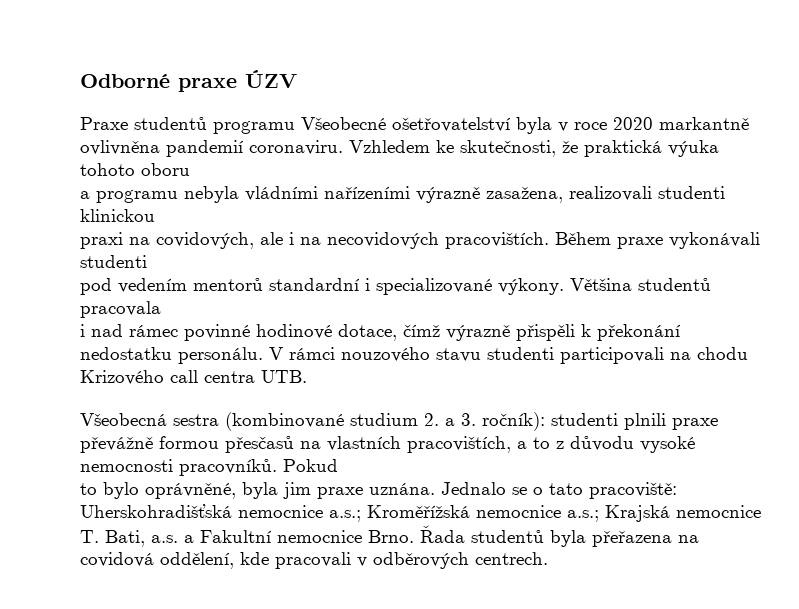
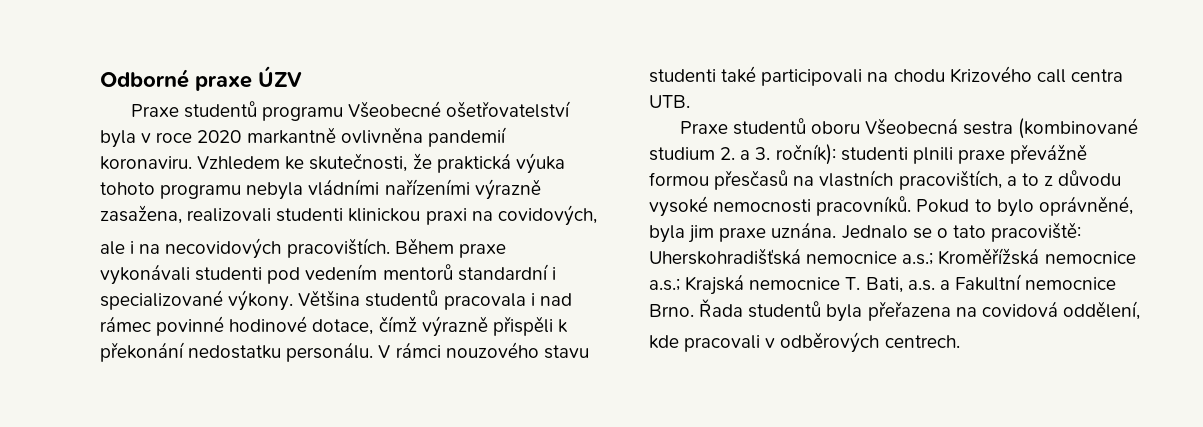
- Praxe studentů programu Všeobecné ošetřovatelství byla v roce 2020 markantně ovlivněna pandemií coronaviru.
+ Praxe studentů programu Všeobecné ošetřovatelství byla v roce 2020 markantně ovlivněna pandemií koronaviru.
- Vzhledem ke skutečnosti, že praktická výuka tohoto oboru
- a programu nebyla vládními nařízeními výrazně zasažena, realizovali studenti klinickou
- praxi na covidových, ale i na necovidových pracovištích.
+ Vzhledem ke skutečnosti, že praktická výuka tohoto programu nebyla vládními nařízeními výrazně zasažena, realizovali studenti klinickou praxi na covidových,
+ ale i na necovidových pracovištích.
- Během praxe vykonávali studenti
- pod vedením mentorů standardní i specializované výkony.
+ Během praxe vykonávali studenti pod vedením mentorů standardní i specializované výkony.
- Většina studentů pracovala
- i nad rámec povinné hodinové dotace, čímž výrazně přispěli k překonání nedostatku personálu.
+ Většina studentů pracovala i nad rámec povinné hodinové dotace, čímž výrazně přispěli k překonání nedostatku personálu.
- V rámci nouzového stavu studenti participovali na chodu Krizového call centra UTB.
+ V rámci nouzového stavu studenti také participovali na chodu Krizového call centra UTB.
- Všeobecná sestra (kombinované studium 2. a 3. ročník): studenti plnili praxe převážně formou přesčasů na vlastních pracovištích, a to z důvodu vysoké nemocnosti pracovníků.
+ Praxe studentů oboru Všeobecná sestra (kombinované studium 2. a 3. ročník): studenti plnili praxe převážně formou přesčasů na vlastních pracovištích, a to z důvodu vysoké nemocnosti pracovníků.
- Pokud
- to bylo oprávněné, byla jim praxe uznána.
+ Pokud to bylo oprávněné, byla jim praxe uznána.
- Řada studentů byla přeřazena na covidová oddělení, kde pracovali v odběrových centrech.
+ Řada studentů byla přeřazena na covidová oddělení,
+ kde pracovali v odběrových centrech.

